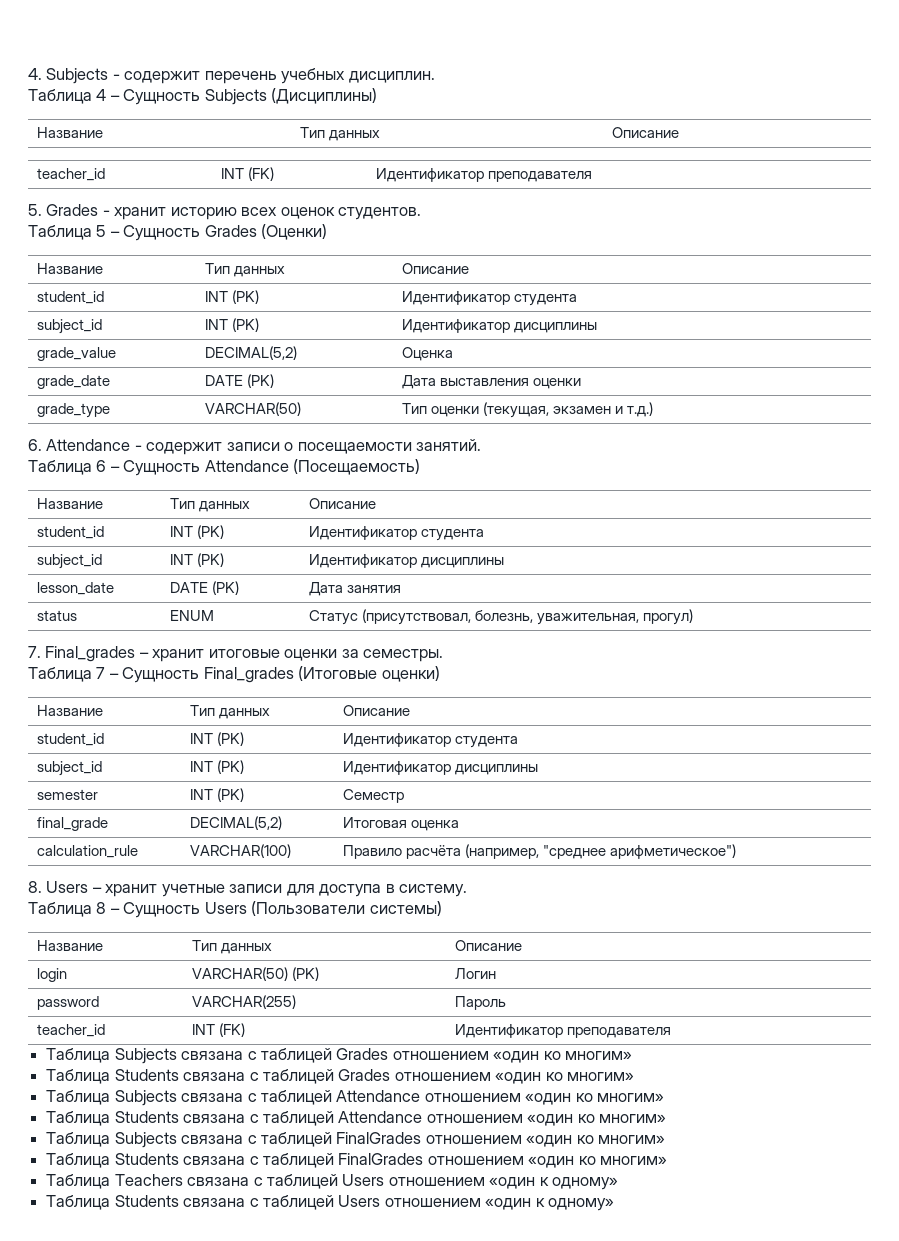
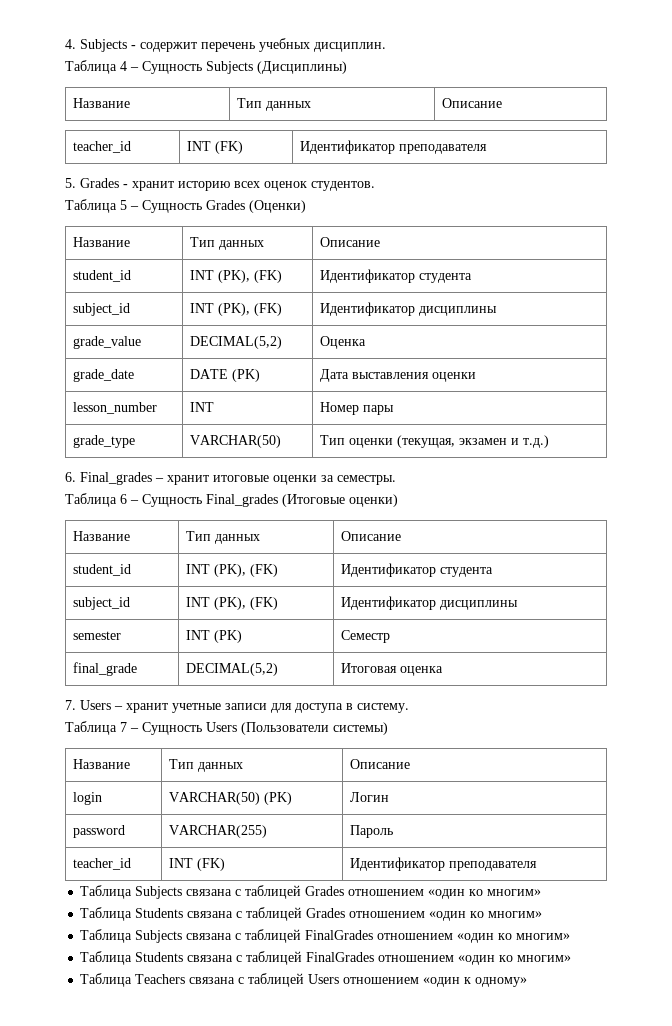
  Таблица 5 – Сущность Grades (Оценки)
  Название | Тип данных | Описание
- student_id | INT (PK) | Идентификатор студента
- subject_id | INT (PK) | Идентификатор дисциплины
+ student_id | INT (PK), (FK) | Идентификатор студента
+ subject_id | INT (PK), (FK) | Идентификатор дисциплины
+ lesson_number | INT | Номер пары
- 6. Attendance - содержит записи о посещаемости занятий.
- Таблица 6 – Сущность Attendance (Посещаемость)
- Название | Тип данных | Описание
- student_id | INT (PK) | Идентификатор студента
- subject_id | INT (PK) | Идентификатор дисциплины
- lesson_date | DATE (PK) | Дата занятия
- status | ENUM | Статус (присутствовал, болезнь, уважительная, прогул)
- 7. Final_grades – хранит итоговые оценки за семестры.
+ 6. Final_grades – хранит итоговые оценки за семестры.
- Таблица 7 – Сущность Final_grades (Итоговые оценки)
+ Таблица 6 – Сущность Final_grades (Итоговые оценки)
  Название | Тип данных | Описание
- student_id | INT (PK) | Идентификатор студента
- subject_id | INT (PK) | Идентификатор дисциплины
+ student_id | INT (PK), (FK) | Идентификатор студента
+ subject_id | INT (PK), (FK) | Идентификатор дисциплины
- calculation_rule | VARCHAR(100) | Правило расчёта (например, "среднее арифметическое")
- 8. Users – хранит учетные записи для доступа в систему.
+ 7. Users – хранит учетные записи для доступа в систему.
- Таблица 8 – Сущность Users (Пользователи системы)
+ Таблица 7 – Сущность Users (Пользователи системы)
- Таблица Subjects связана с таблицей Attendance отношением «один ко многим»
- Таблица Students связана с таблицей Attendance отношением «один ко многим»
- Таблица Students связана с таблицей Users отношением «один к одному»

